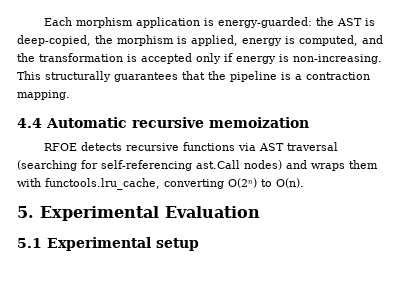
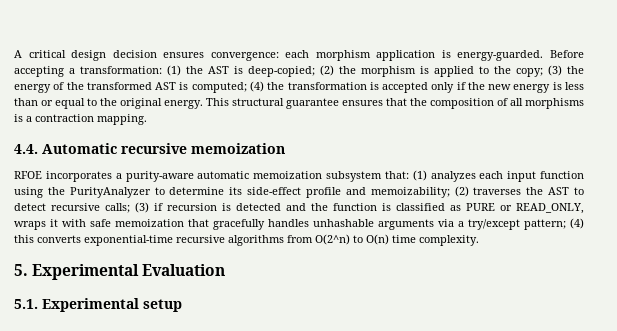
- Each morphism application is energy-guarded: the AST is deep-copied, the morphism is applied, energy is computed, and the transformation is accepted only if energy is non-increasing. This structurally guarantees that the pipeline is a contraction mapping.
+ A critical design decision ensures convergence: each morphism application is energy-guarded. Before accepting a transformation: (1) the AST is deep-copied; (2) the morphism is applied to the copy; (3) the energy of the transformed AST is computed; (4) the transformation is accepted only if the new energy is less than or equal to the original energy. This structural guarantee ensures that the composition of all morphisms is a contraction mapping.
- 4.4 Automatic recursive memoization
+ 4.4. Automatic recursive memoization
- RFOE detects recursive functions via AST traversal (searching for self-referencing ast.Call nodes) and wraps them with functools.lru_cache, converting O(2ⁿ) to O(n).
+ RFOE incorporates a purity-aware automatic memoization subsystem that: (1) analyzes each input function using the PurityAnalyzer to determine its side-effect profile and memoizability; (2) traverses the AST to detect recursive calls; (3) if recursion is detected and the function is classified as PURE or READ_ONLY, wraps it with safe memoization that gracefully handles unhashable arguments via a try/except pattern; (4) this converts exponential-time recursive algorithms from O(2^n) to O(n) time complexity.
- 5.1 Experimental setup
+ 5.1. Experimental setup

